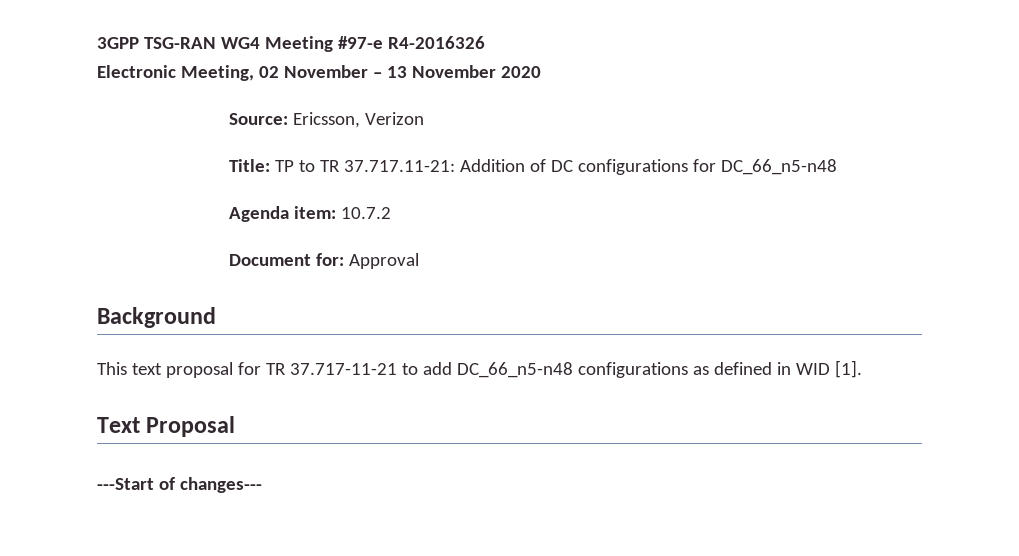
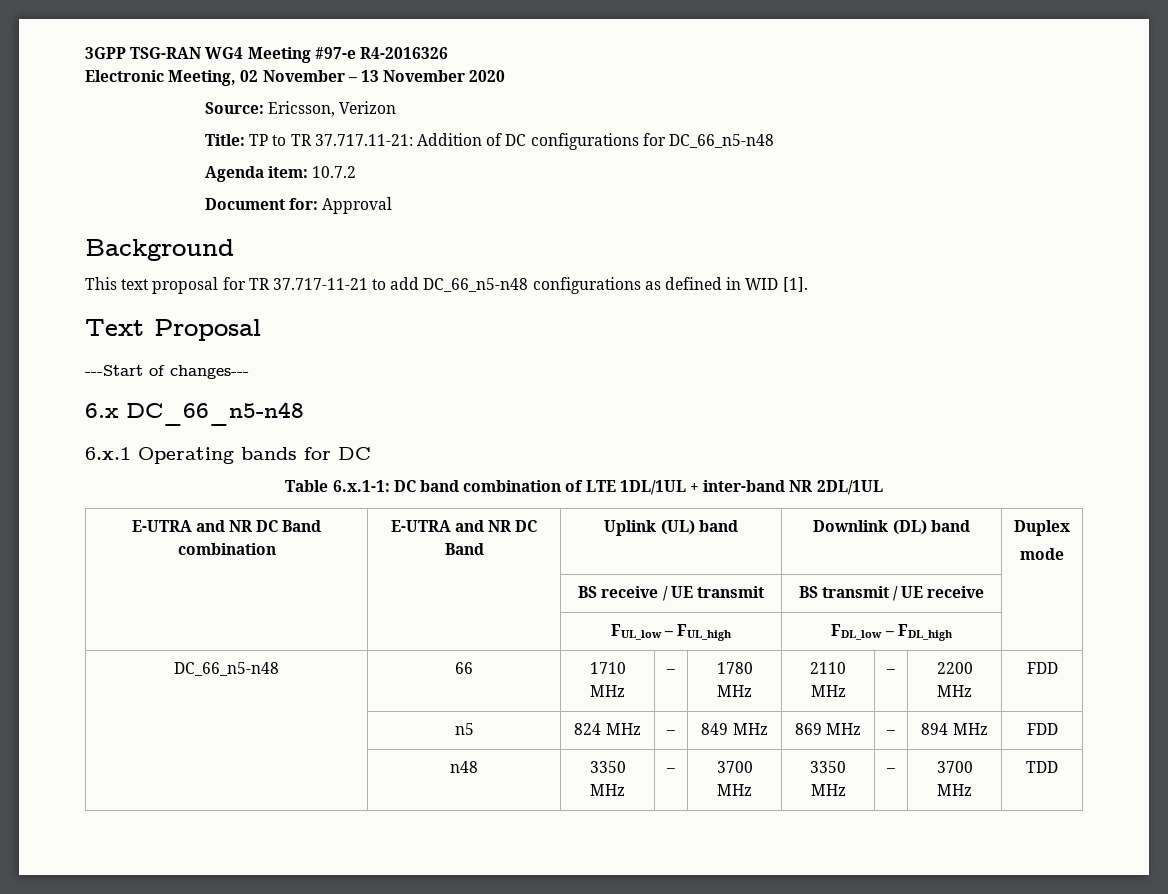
+ 6.x DC_66_n5-n48
+ 6.x.1 Operating bands for DC
+ Table 6.x.1-1: DC band combination of LTE 1DL/1UL + inter-band NR 2DL/1UL
+ E-UTRA and NR DC Band combination | E-UTRA and NR DC Band | Uplink (UL) band | Downlink (DL) band | Duplex
+ mode
+ | | BS receive / UE transmit | BS transmit / UE receive |
+ | | FUL_low – FUL_high | FDL_low – FDL_high |
+ DC_66_n5-n48 | 66 | 1710 MHz | – | 1780 MHz | 2110 MHz | – | 2200 MHz | FDD
+ | n5 | 824 MHz | – | 849 MHz | 869 MHz | – | 894 MHz | FDD
+ | n48 | 3350 MHz | – | 3700 MHz | 3350 MHz | – | 3700 MHz | TDD

